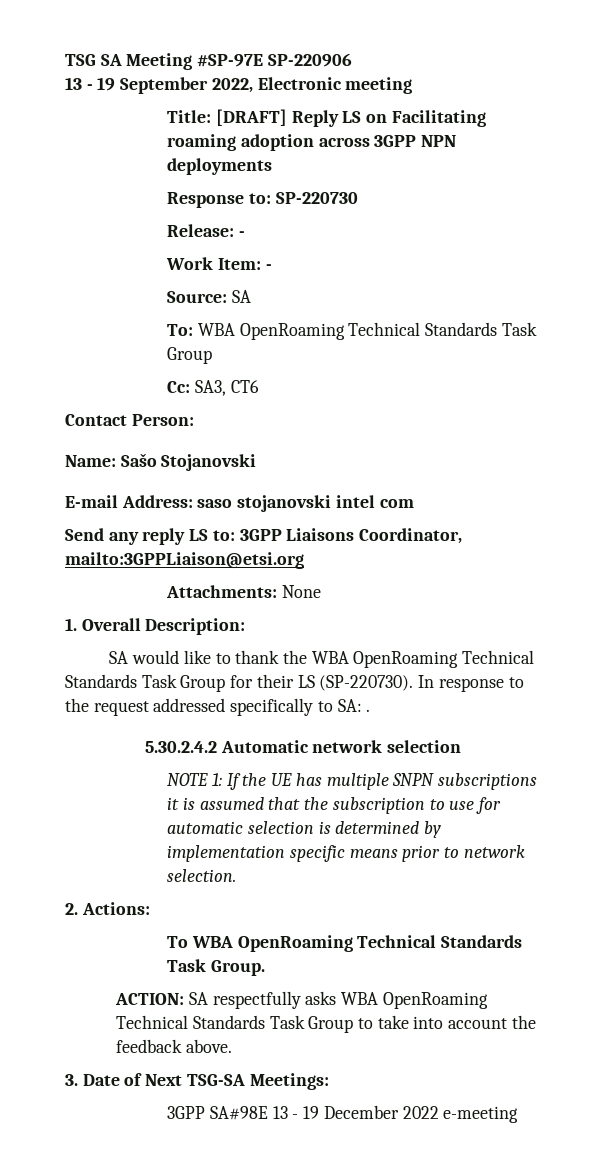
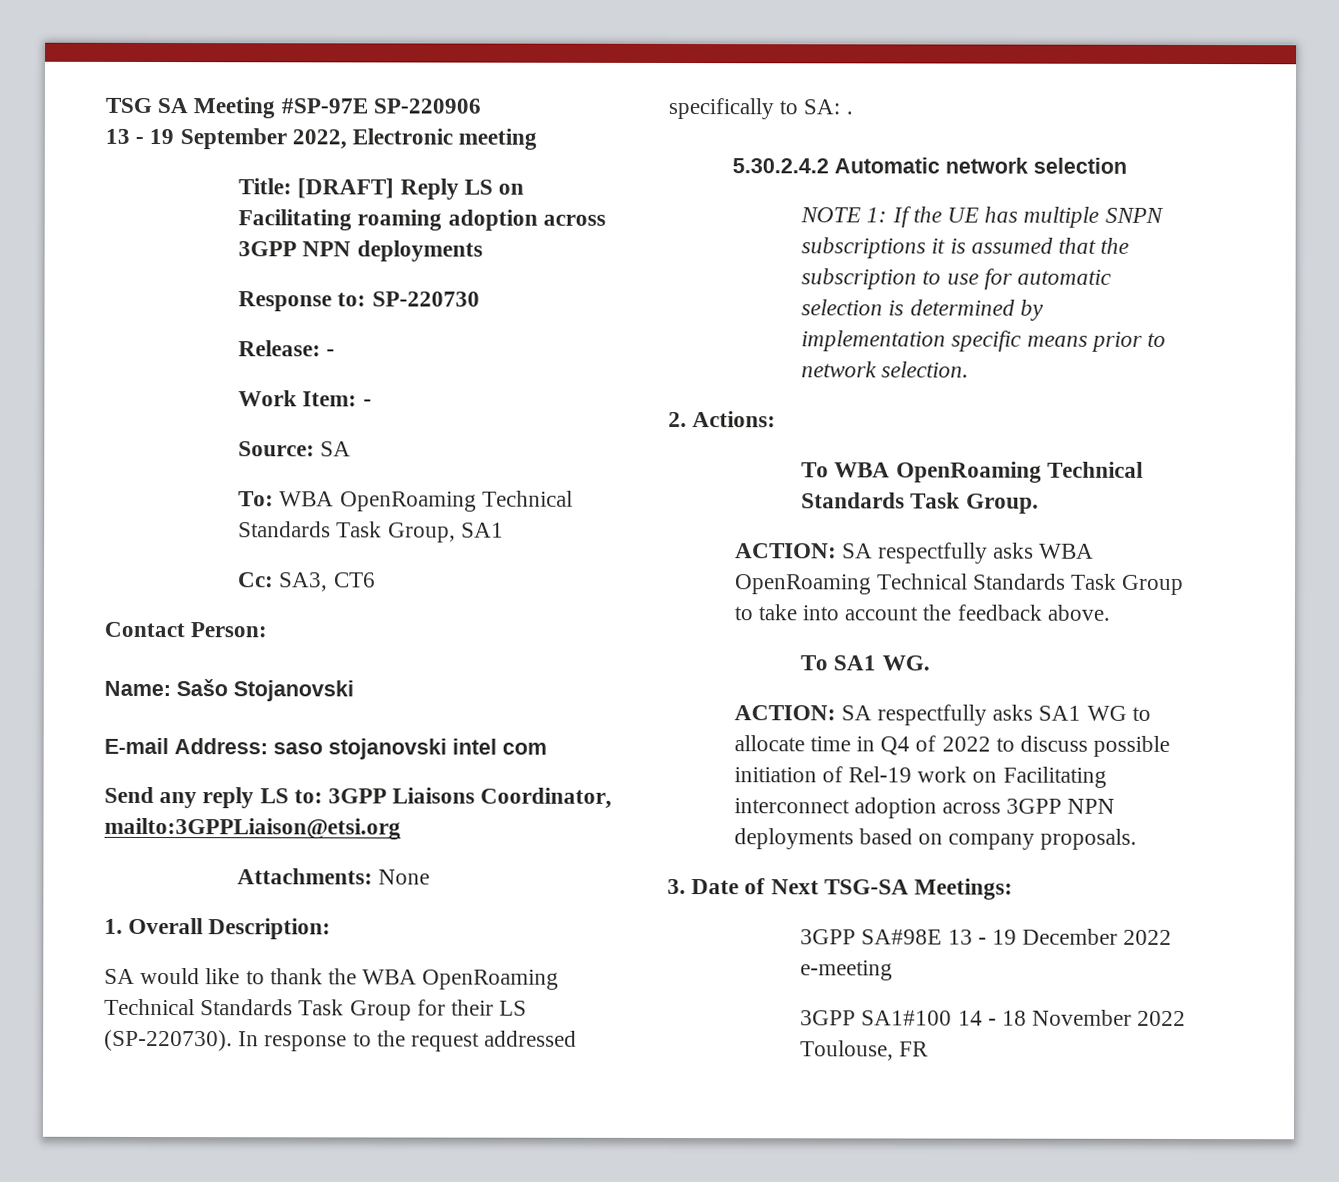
- To: WBA OpenRoaming Technical Standards Task Group
+ To: WBA OpenRoaming Technical Standards Task Group, SA1
+ To SA1 WG.
+ ACTION: SA respectfully asks SA1 WG to allocate time in Q4 of 2022 to discuss possible initiation of Rel-19 work on Facilitating interconnect adoption across 3GPP NPN deployments based on company proposals.
+ 3GPP SA1#100 14 - 18 November 2022 Toulouse, FR

